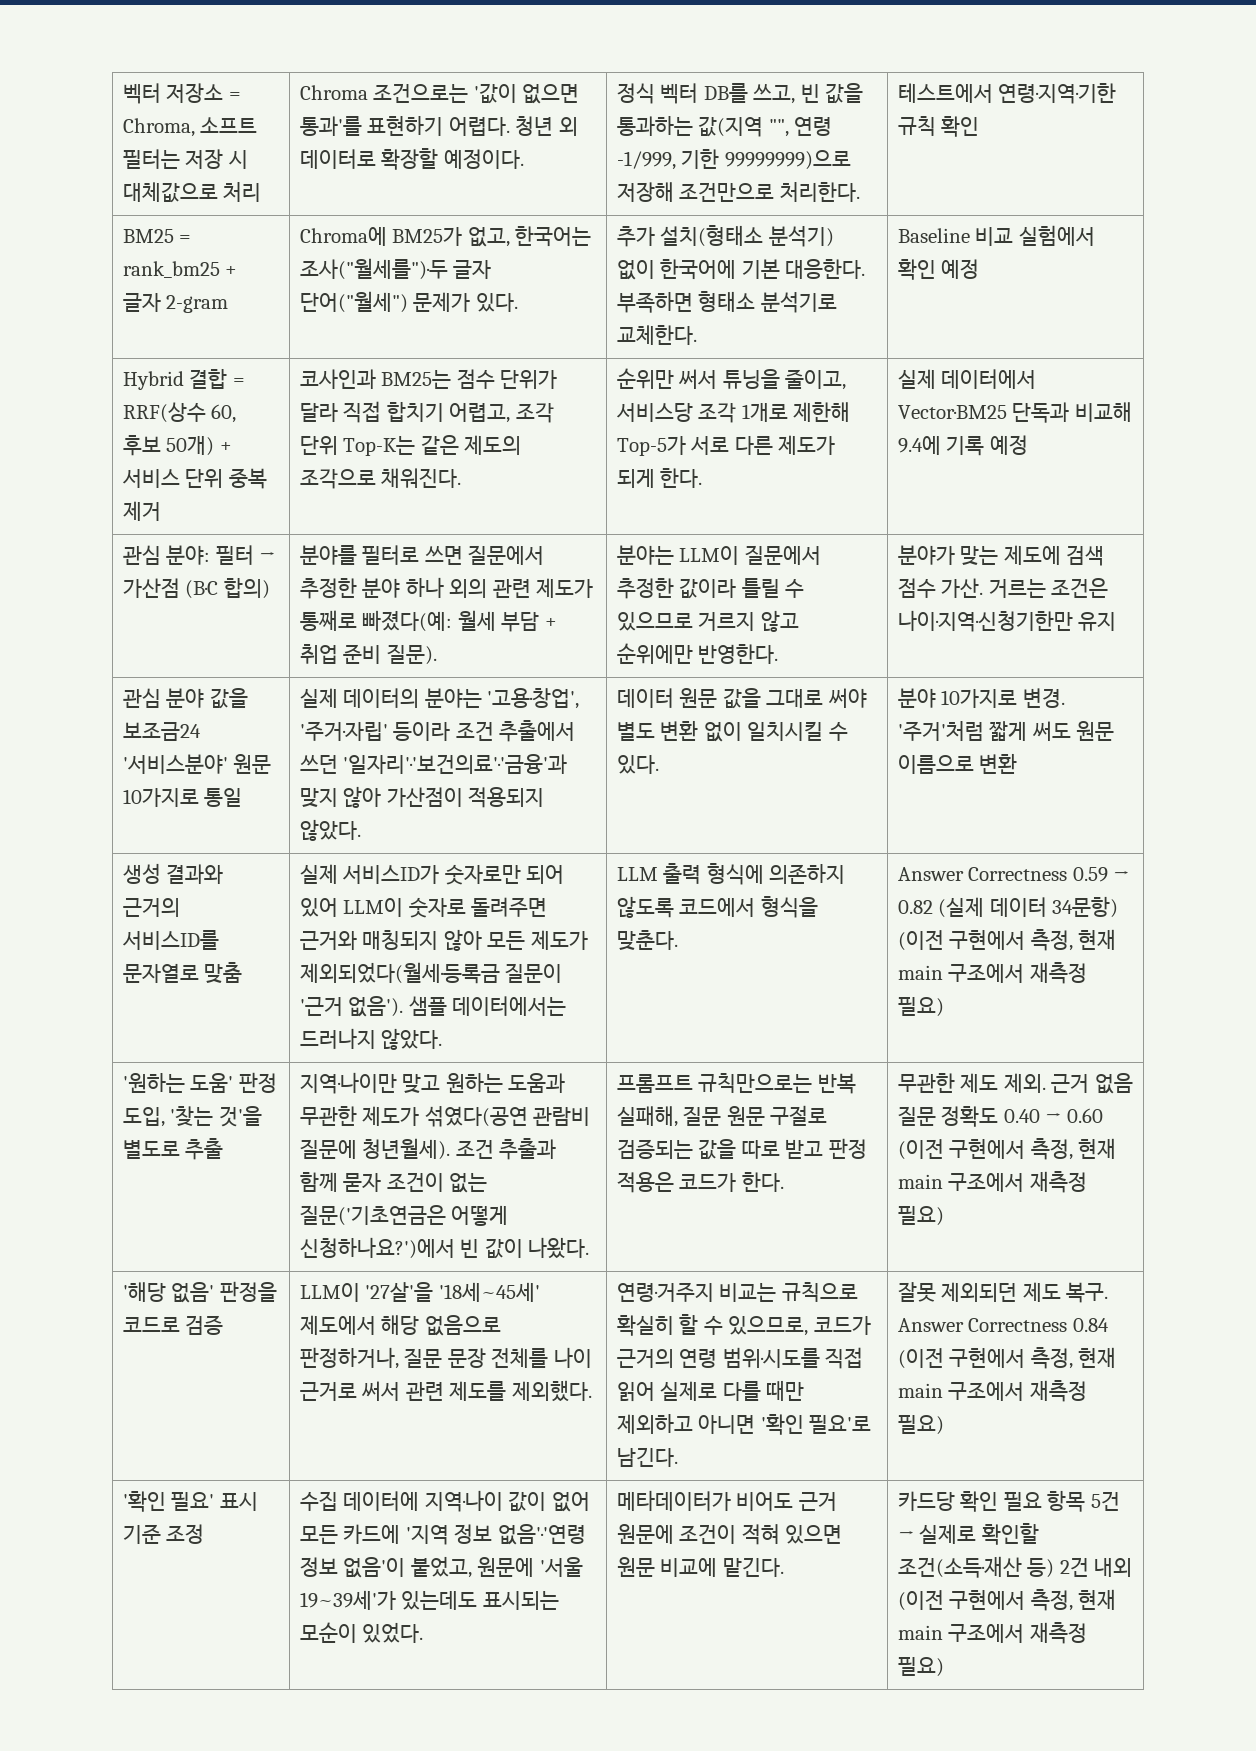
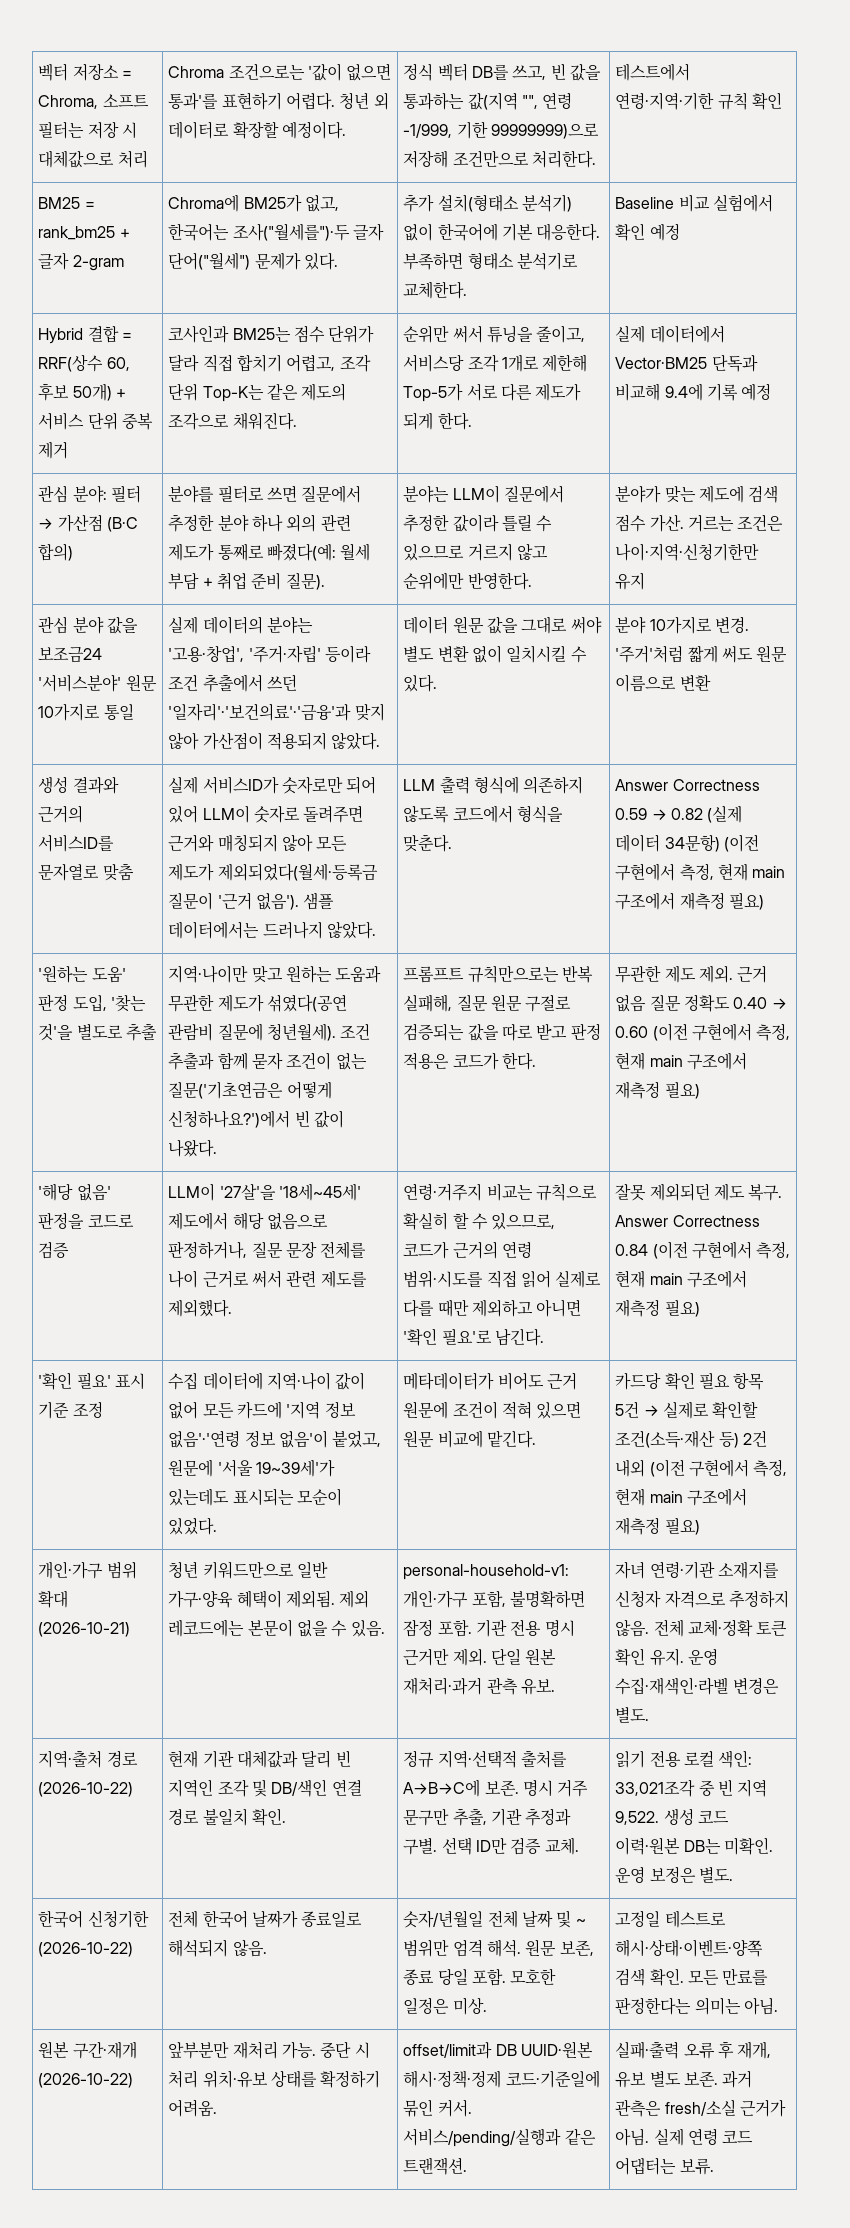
+ 개인·가구 범위 확대 (2026-10-21) | 청년 키워드만으로 일반 가구·양육 혜택이 제외됨. 제외 레코드에는 본문이 없을 수 있음. | personal-household-v1: 개인·가구 포함, 불명확하면 잠정 포함. 기관 전용 명시 근거만 제외. 단일 원본 재처리·과거 관측 유보. | 자녀 연령·기관 소재지를 신청자 자격으로 추정하지 않음. 전체 교체·정확 토큰 확인 유지. 운영 수집·재색인·라벨 변경은 별도.
+ 지역·출처 경로 (2026-10-22) | 현재 기관 대체값과 달리 빈 지역인 조각 및 DB/색인 연결 경로 불일치 확인. | 정규 지역·선택적 출처를 A→B→C에 보존. 명시 거주 문구만 추출, 기관 추정과 구별. 선택 ID만 검증 교체. | 읽기 전용 로컬 색인: 33,021조각 중 빈 지역 9,522. 생성 코드 이력·원본 DB는 미확인. 운영 보정은 별도.
+ 한국어 신청기한 (2026-10-22) | 전체 한국어 날짜가 종료일로 해석되지 않음. | 숫자/년월일 전체 날짜 및 ~ 범위만 엄격 해석. 원문 보존, 종료 당일 포함. 모호한 일정은 미상. | 고정일 테스트로 해시·상태·이벤트·양쪽 검색 확인. 모든 만료를 판정한다는 의미는 아님.
+ 원본 구간·재개 (2026-10-22) | 앞부분만 재처리 가능. 중단 시 처리 위치·유보 상태를 확정하기 어려움. | offset/limit과 DB UUID·원본 해시·정책·정제 코드·기준일에 묶인 커서. 서비스/pending/실행과 같은 트랜잭션. | 실패·출력 오류 후 재개, 유보 별도 보존. 과거 관측은 fresh/소실 근거가 아님. 실제 연령 코드 어댑터는 보류.

